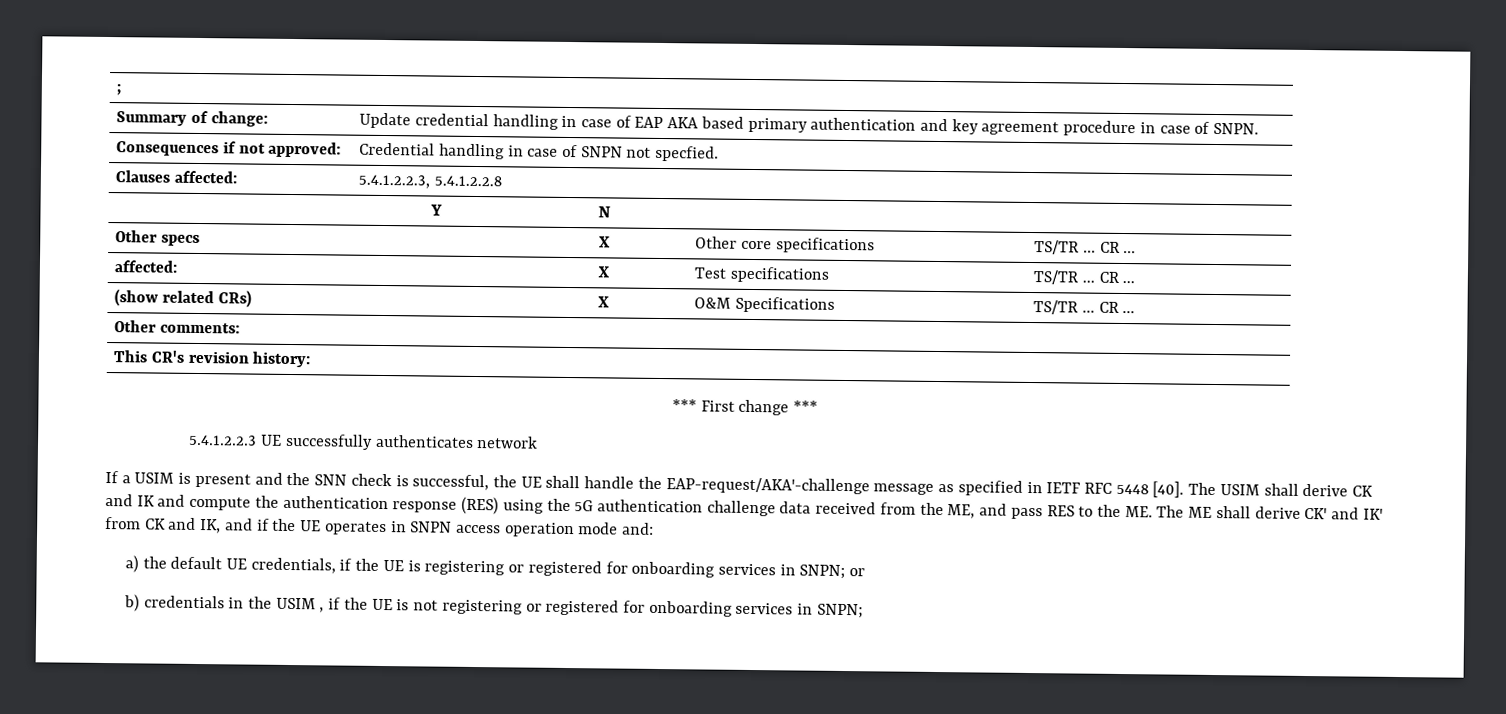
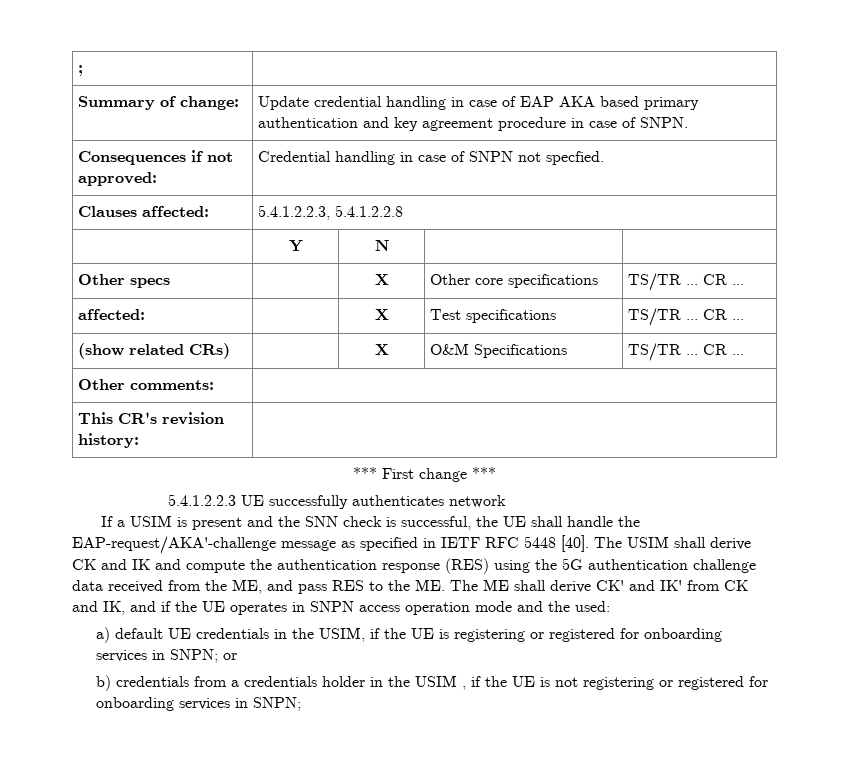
- The USIM shall derive CK and IK and compute the authentication response (RES) using the 5G authentication challenge data received from the ME, and pass RES to the ME. The ME shall derive CK' and IK' from CK and IK, and if the UE operates in SNPN access operation mode and:
+ The USIM shall derive CK and IK and compute the authentication response (RES) using the 5G authentication challenge data received from the ME, and pass RES to the ME. The ME shall derive CK' and IK' from CK and IK, and if the UE operates in SNPN access operation mode and the used:
- a) the default UE credentials, if the UE is registering or registered for onboarding services in SNPN; or
+ a) default UE credentials in the USIM, if the UE is registering or registered for onboarding services in SNPN; or
- b) credentials in the USIM , if the UE is not registering or registered for onboarding services in SNPN;
+ b) credentials from a credentials holder in the USIM , if the UE is not registering or registered for onboarding services in SNPN;

